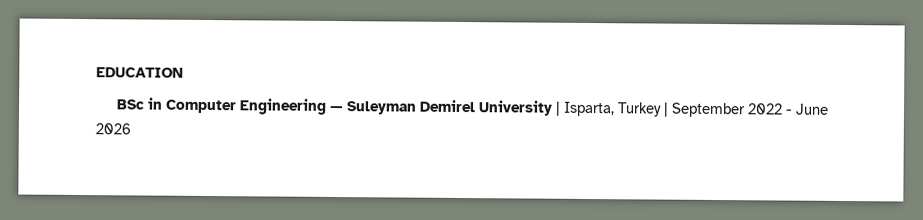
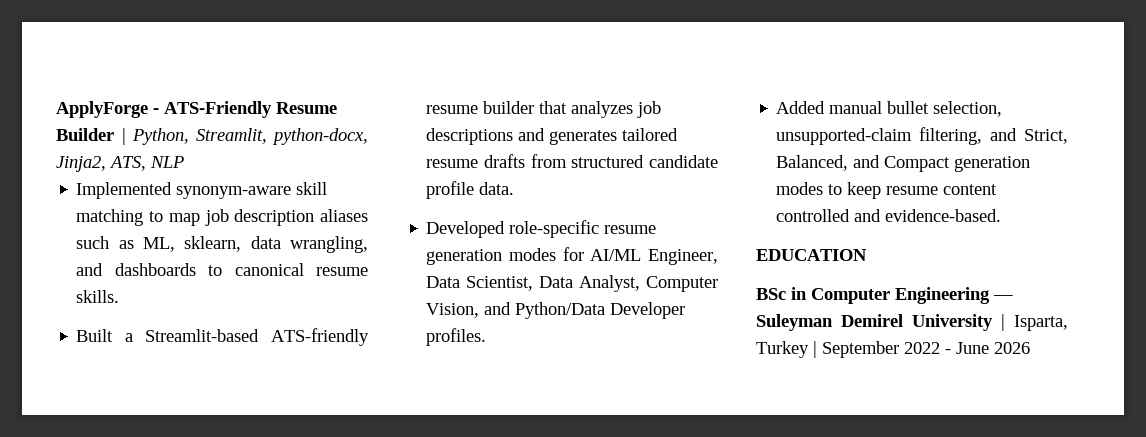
+ ApplyForge - ATS-Friendly Resume Builder | Python, Streamlit, python-docx, Jinja2, ATS, NLP
+ Implemented synonym-aware skill matching to map job description aliases such as ML, sklearn, data wrangling, and dashboards to canonical resume skills.
+ Built a Streamlit-based ATS-friendly resume builder that analyzes job descriptions and generates tailored resume drafts from structured candidate profile data.
+ Developed role-specific resume generation modes for AI/ML Engineer, Data Scientist, Data Analyst, Computer Vision, and Python/Data Developer profiles.
+ Added manual bullet selection, unsupported-claim filtering, and Strict, Balanced, and Compact generation modes to keep resume content controlled and evidence-based.

